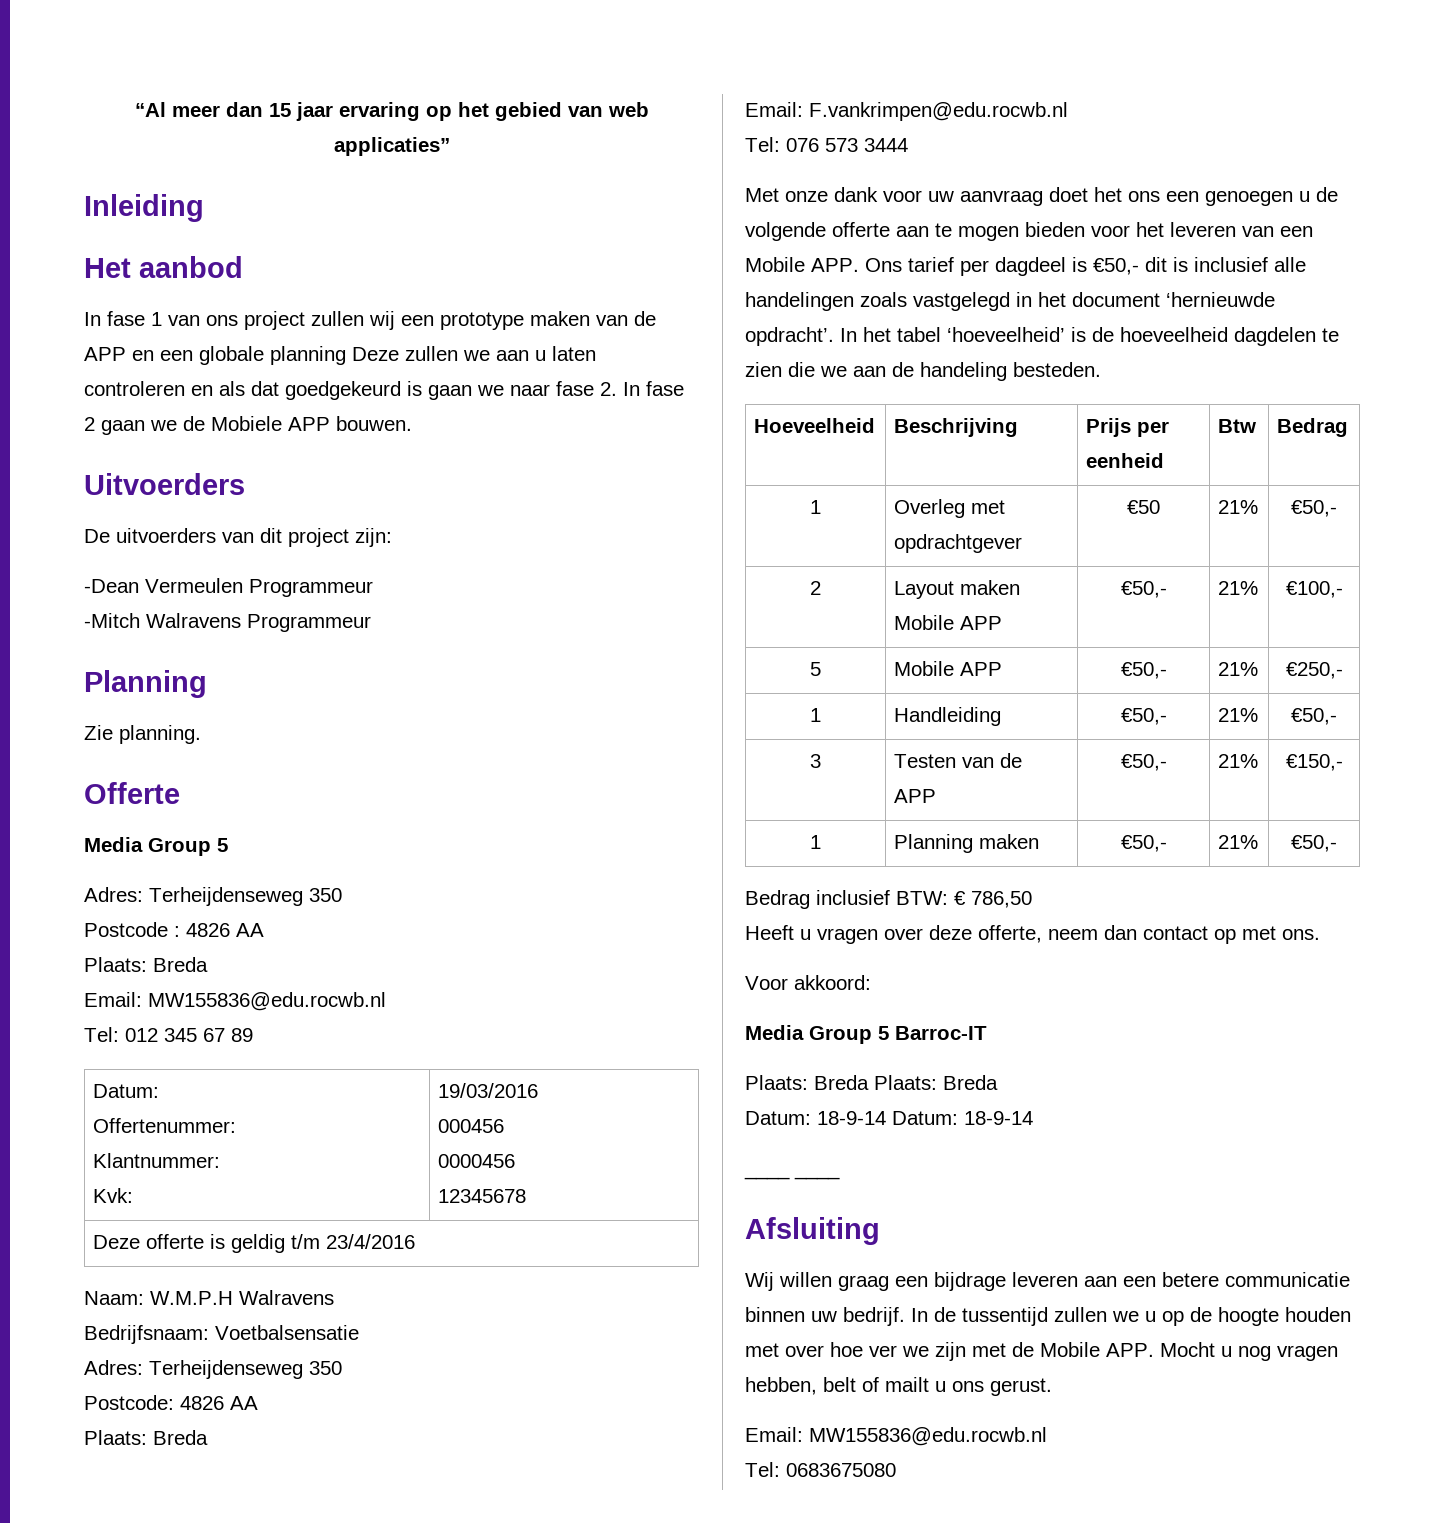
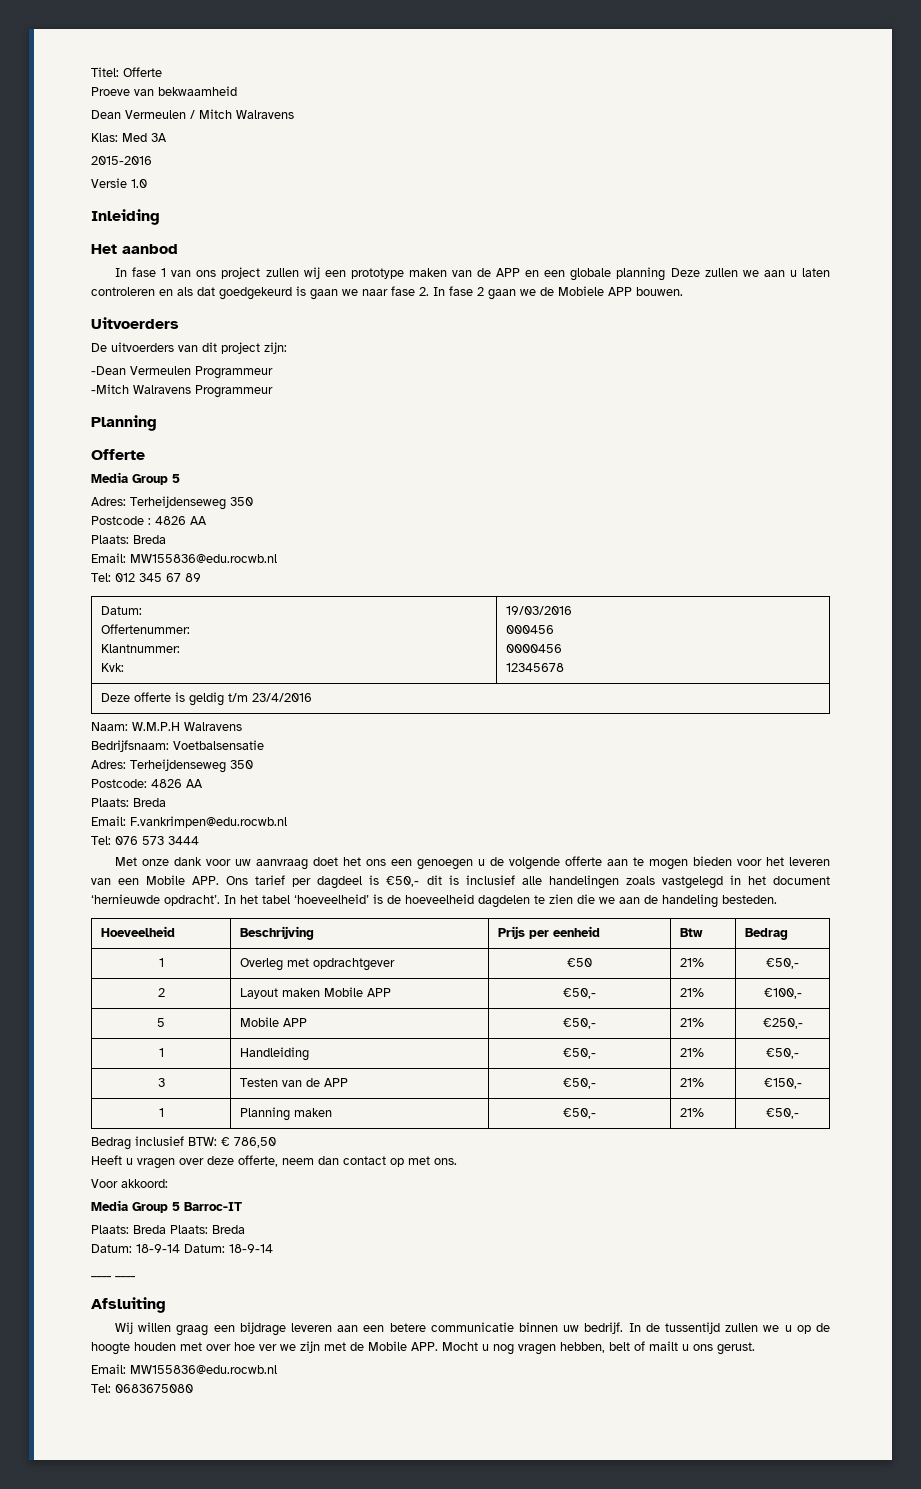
- “Al meer dan 15 jaar ervaring op het gebied van web applicaties”
+ Titel: Offerte
+ Proeve van bekwaamheid
+ Dean Vermeulen / Mitch Walravens
+ Klas: Med 3A
+ 2015-2016
+ Versie 1.0
- Zie planning.

